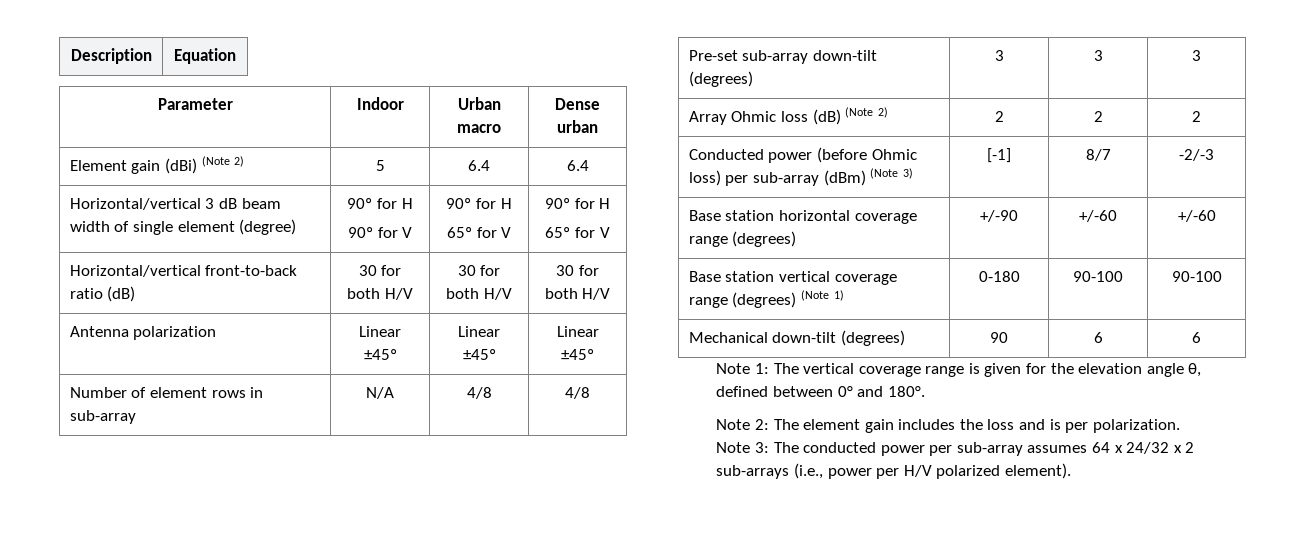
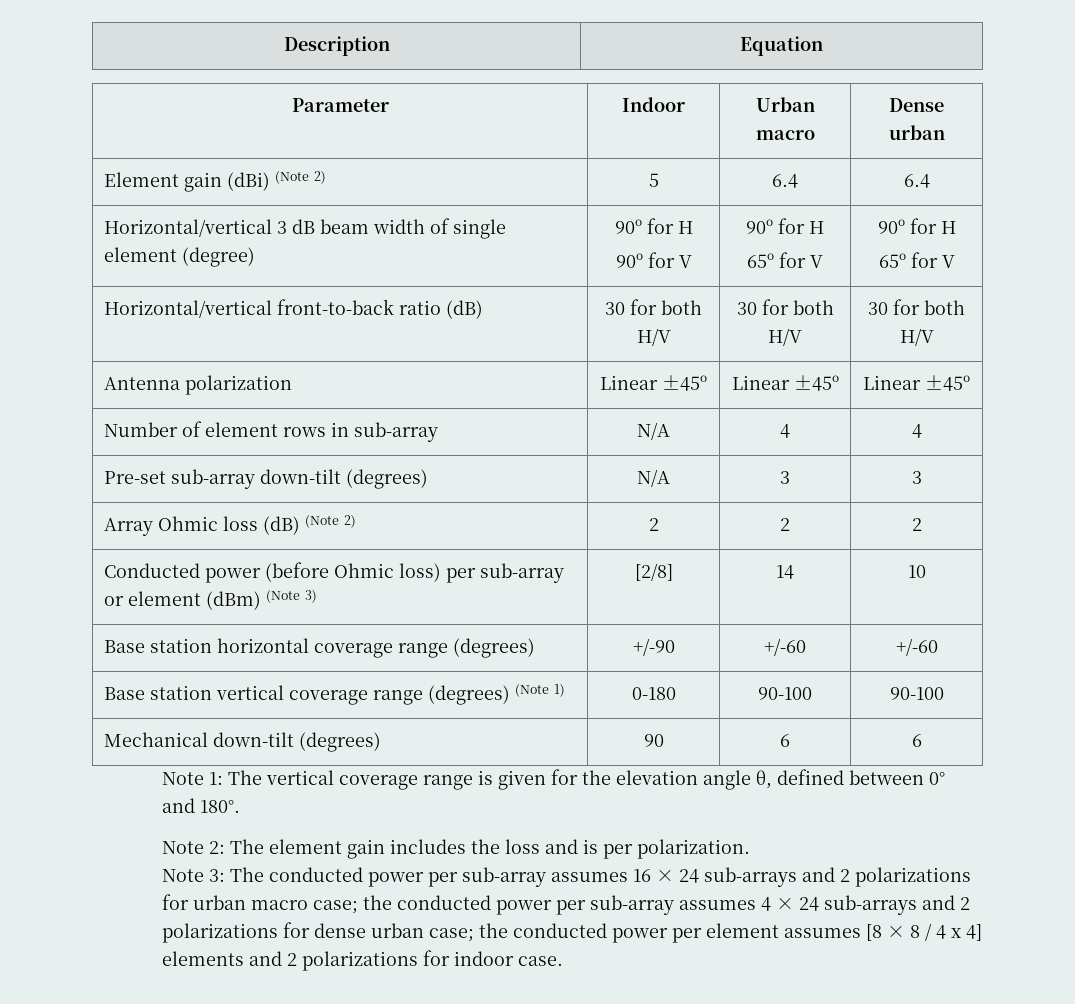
- Number of element rows in sub-array | N/A | 4/8 | 4/8
+ Number of element rows in sub-array | N/A | 4 | 4
- Pre-set sub-array down-tilt (degrees) | 3 | 3 | 3
+ Pre-set sub-array down-tilt (degrees) | N/A | 3 | 3
- Conducted power (before Ohmic loss) per sub-array (dBm) (Note 3) | [-1] | 8/7 | -2/-3
+ Conducted power (before Ohmic loss) per sub-array or element (dBm) (Note 3) | [2/8] | 14 | 10
- Note 3: The conducted power per sub-array assumes 64 x 24/32 x 2 sub-arrays (i.e., power per H/V polarized element).
+ Note 3: The conducted power per sub-array assumes 16 × 24 sub-arrays and 2 polarizations for urban macro case; the conducted power per sub-array assumes 4 × 24 sub-arrays and 2 polarizations for dense urban case; the conducted power per element assumes [8 × 8 / 4 x 4] elements and 2 polarizations for indoor case.

